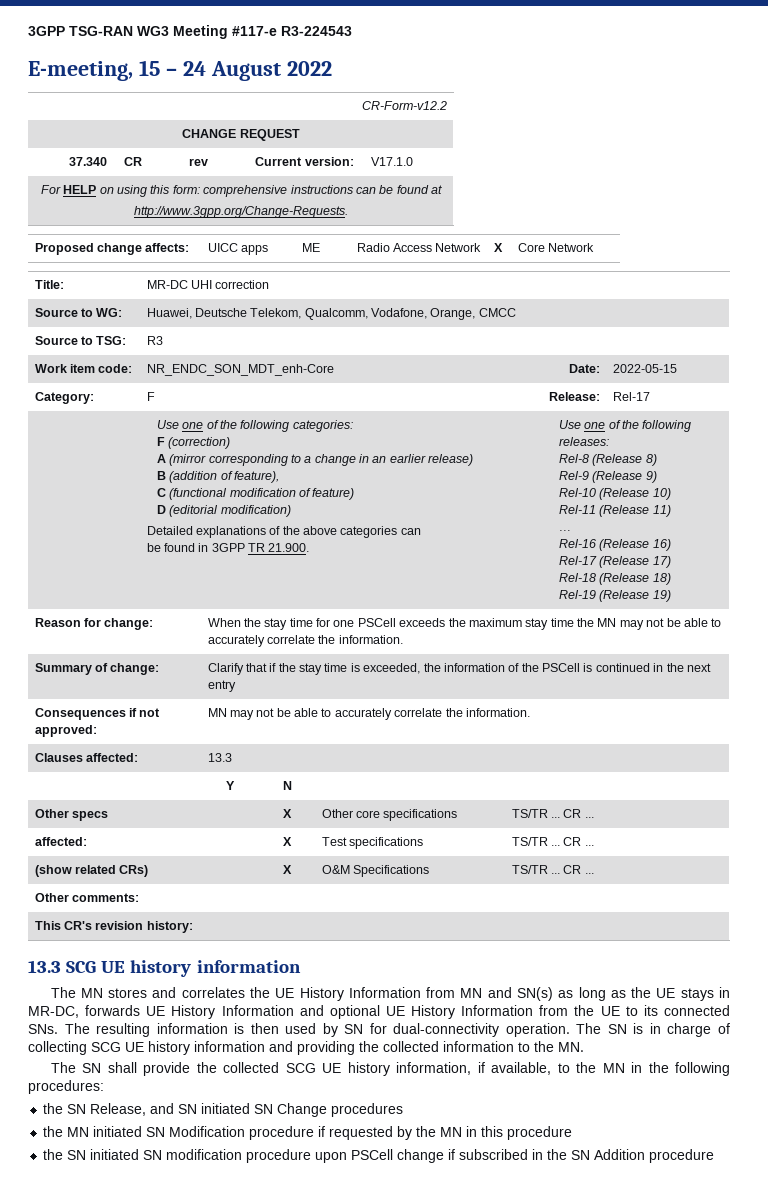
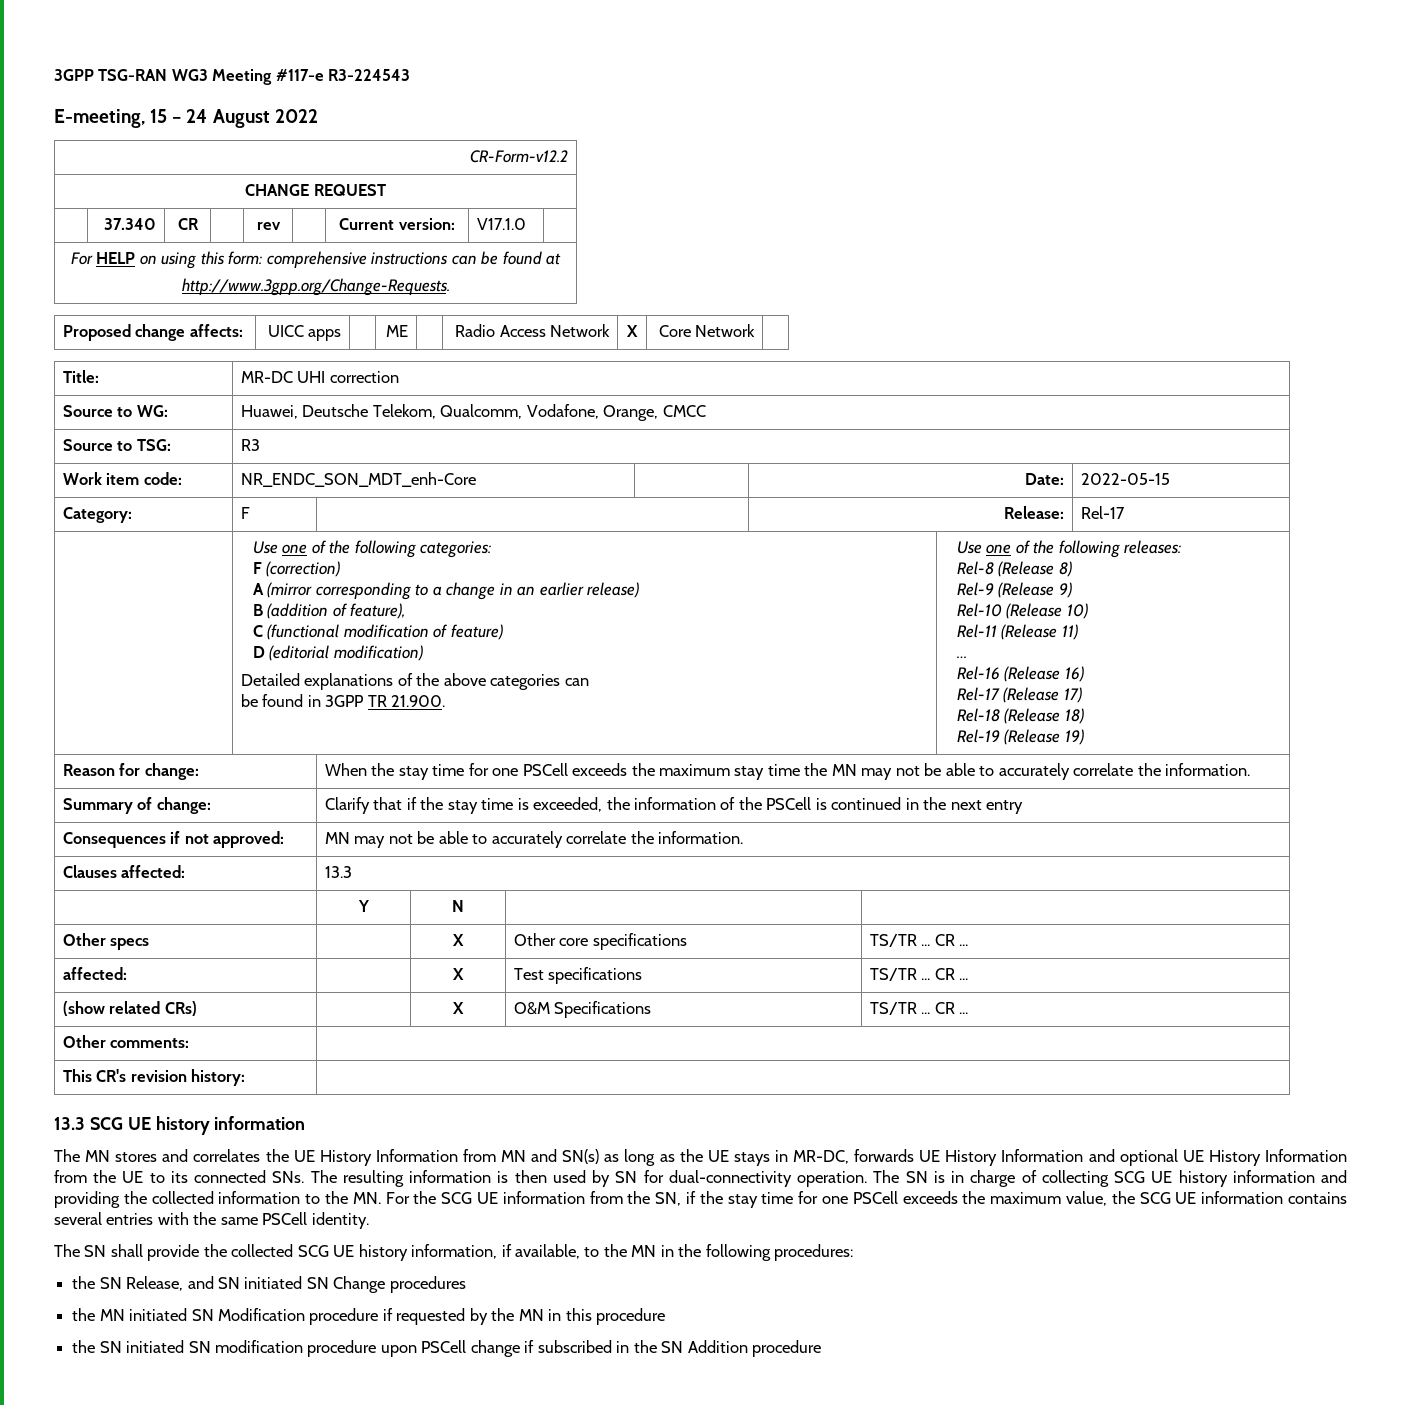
- The SN is in charge of collecting SCG UE history information and providing the collected information to the MN.
+ The SN is in charge of collecting SCG UE history information and providing the collected information to the MN. For the SCG UE information from the SN, if the stay time for one PSCell exceeds the maximum value, the SCG UE information contains several entries with the same PSCell identity.

